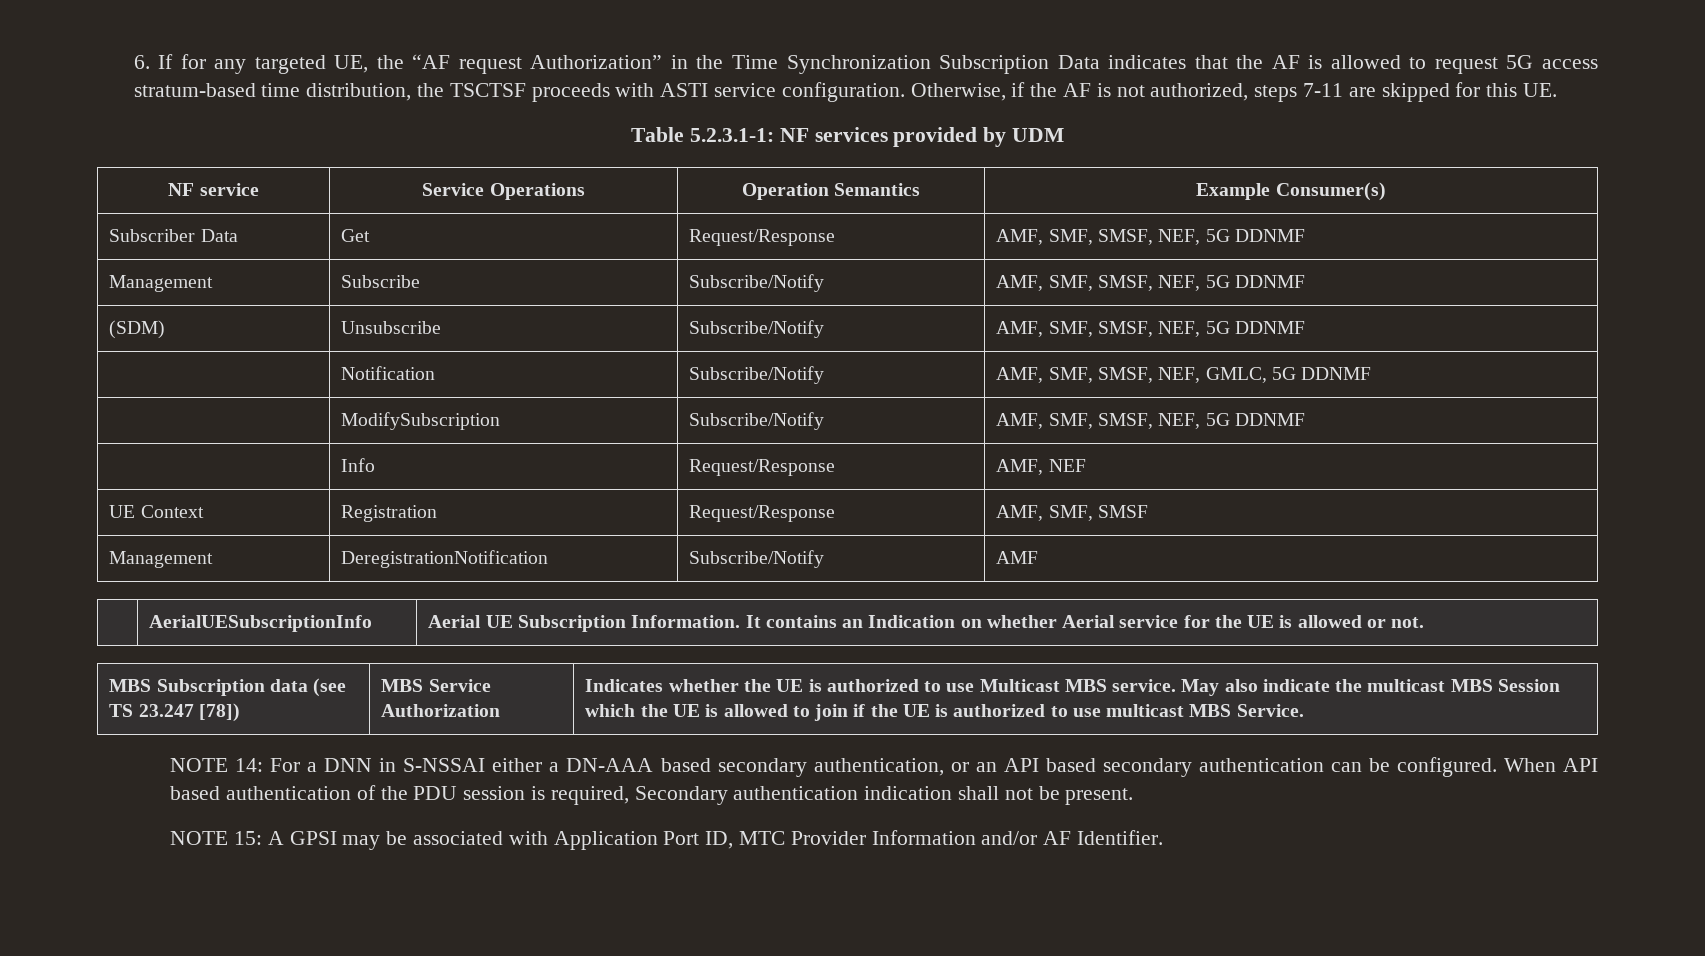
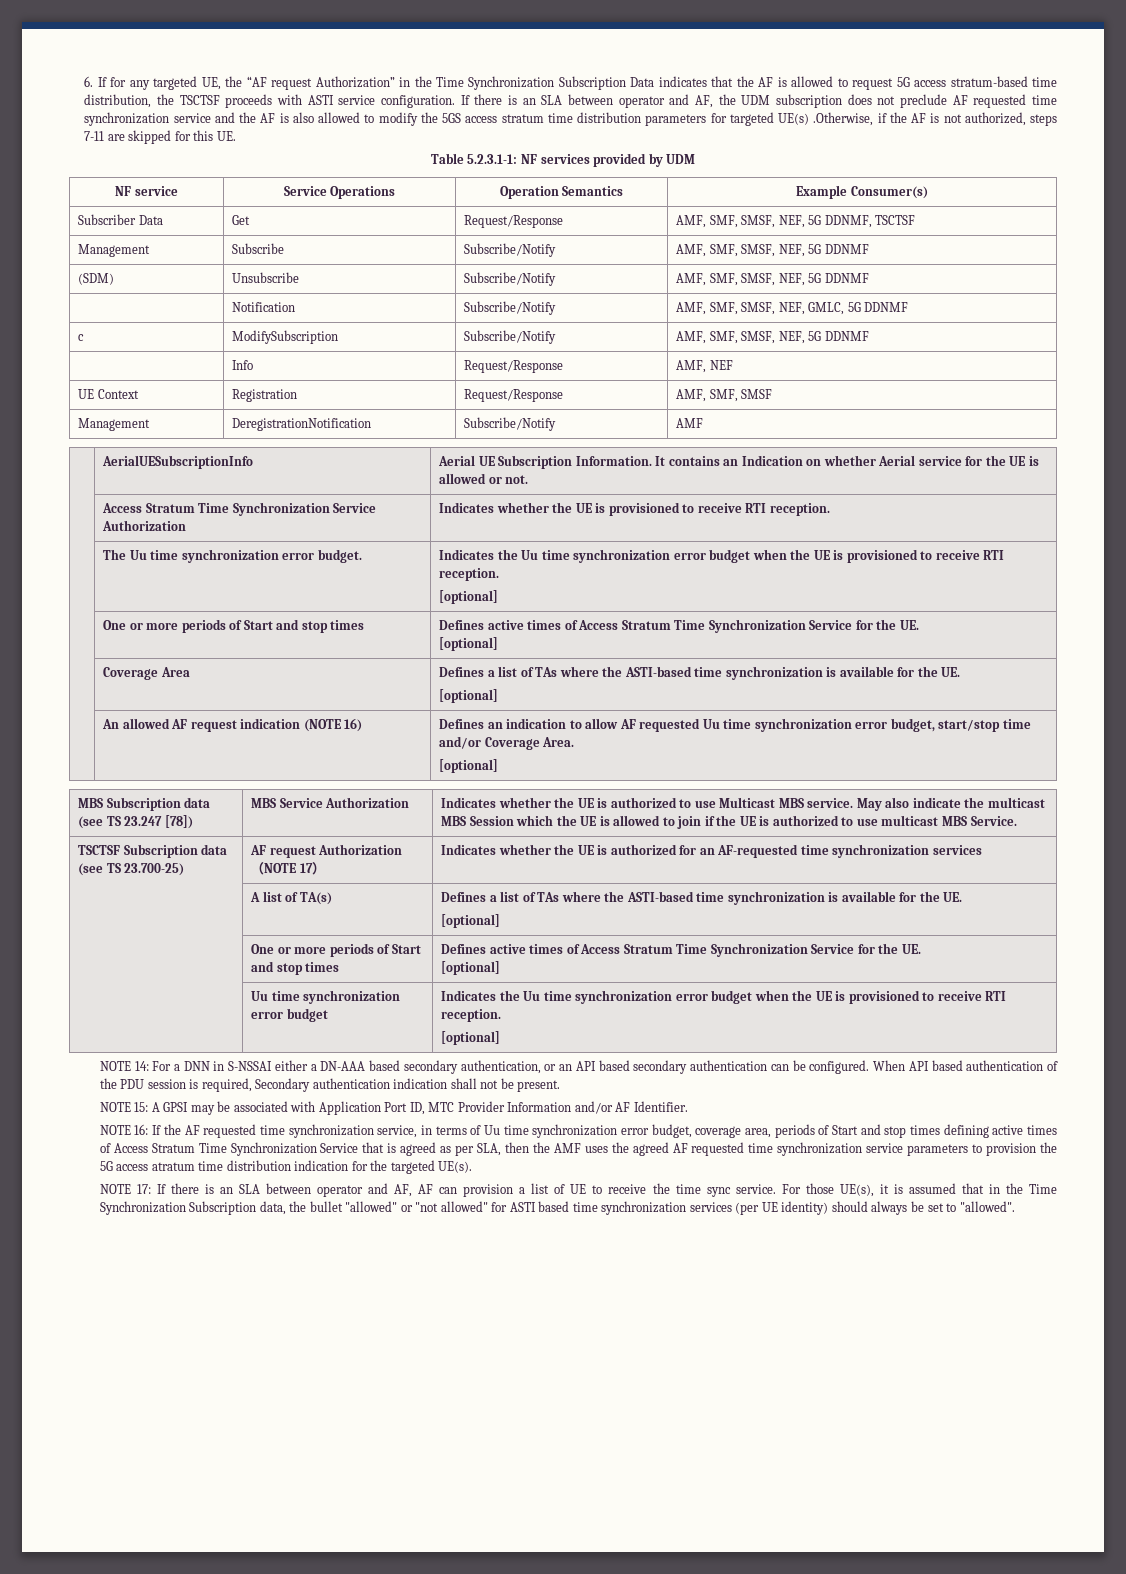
- Otherwise, if the AF is not authorized, steps 7-11 are skipped for this UE.
+ If there is an SLA between operator and AF, the UDM subscription does not preclude AF requested time synchronization service and the AF is also allowed to modify the 5GS access stratum time distribution parameters for targeted UE(s) .Otherwise, if the AF is not authorized, steps 7-11 are skipped for this UE.
- Subscriber Data | Get | Request/Response | AMF, SMF, SMSF, NEF, 5G DDNMF
+ Subscriber Data | Get | Request/Response | AMF, SMF, SMSF, NEF, 5G DDNMF, TSCTSF
- | ModifySubscription | Subscribe/Notify | AMF, SMF, SMSF, NEF, 5G DDNMF
+ c | ModifySubscription | Subscribe/Notify | AMF, SMF, SMSF, NEF, 5G DDNMF
+ | Access Stratum Time Synchronization Service Authorization | Indicates whether the UE is provisioned to receive RTI reception.
+ | The Uu time synchronization error budget. | Indicates the Uu time synchronization error budget when the UE is provisioned to receive RTI reception.
+ [optional]
+ | One or more periods of Start and stop times | Defines active times of Access Stratum Time Synchronization Service for the UE.
+ [optional]
+ | Coverage Area | Defines a list of TAs where the ASTI-based time synchronization is available for the UE.
+ [optional]
+ | An allowed AF request indication (NOTE 16) | Defines an indication to allow AF requested Uu time synchronization error budget, start/stop time and/or Coverage Area.
+ [optional]
+ TSCTSF Subscription data (see TS 23.700-25) | AF request Authorization（NOTE 17） | Indicates whether the UE is authorized for an AF-requested time synchronization services
+ | A list of TA(s) | Defines a list of TAs where the ASTI-based time synchronization is available for the UE.
+ [optional]
+ | One or more periods of Start and stop times | Defines active times of Access Stratum Time Synchronization Service for the UE.
+ [optional]
+ | Uu time synchronization error budget | Indicates the Uu time synchronization error budget when the UE is provisioned to receive RTI reception.
+ [optional]
+ NOTE 16: If the AF requested time synchronization service, in terms of Uu time synchronization error budget, coverage area, periods of Start and stop times defining active times of Access Stratum Time Synchronization Service that is agreed as per SLA, then the AMF uses the agreed AF requested time synchronization service parameters to provision the 5G access atratum time distribution indication for the targeted UE(s).
+ NOTE 17: If there is an SLA between operator and AF, AF can provision a list of UE to receive the time sync service. For those UE(s), it is assumed that in the Time Synchronization Subscription data, the bullet "allowed" or "not allowed" for ASTI based time synchronization services (per UE identity) should always be set to "allowed".

